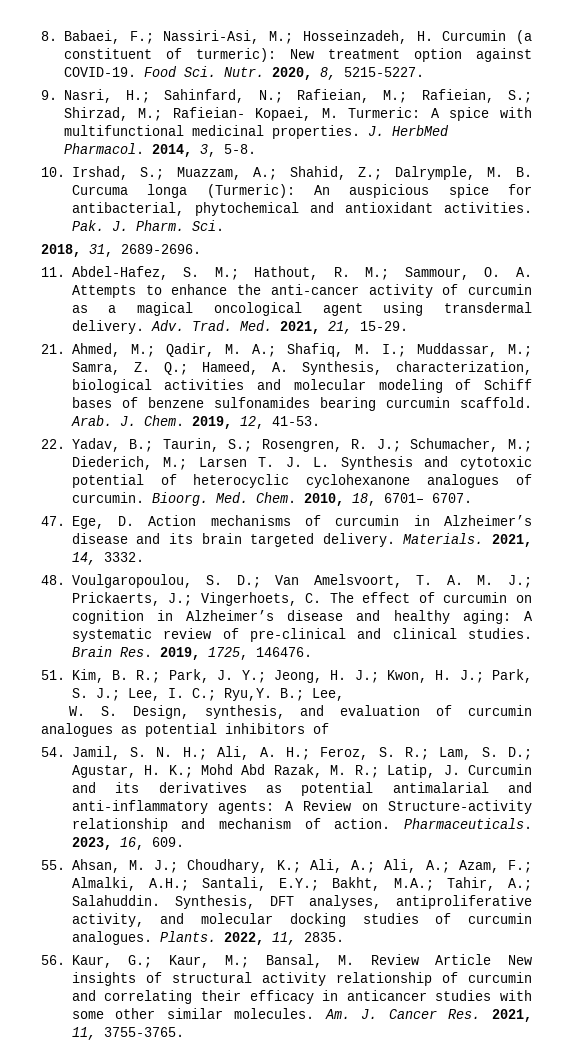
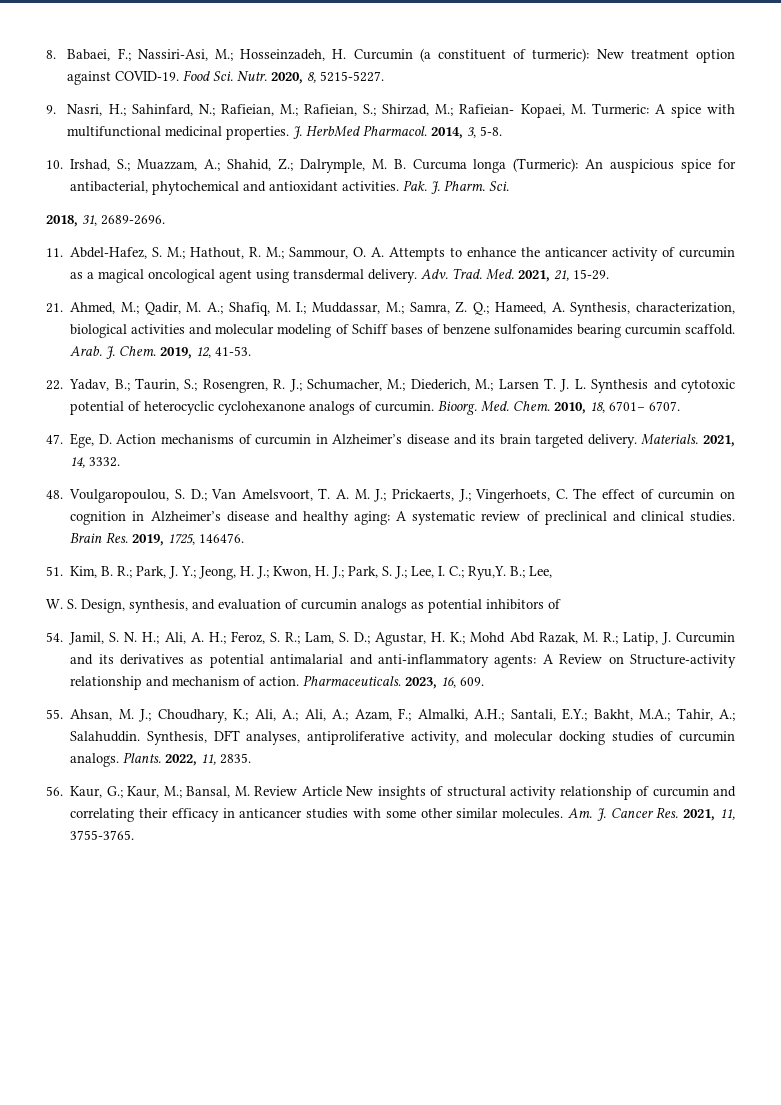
- 11. Abdel-Hafez, S. M.; Hathout, R. M.; Sammour, O. A. Attempts to enhance the anti-cancer activity of curcumin as a magical oncological agent using transdermal delivery.
+ 11. Abdel-Hafez, S. M.; Hathout, R. M.; Sammour, O. A. Attempts to enhance the anticancer activity of curcumin as a magical oncological agent using transdermal delivery.
- 22. Yadav, B.; Taurin, S.; Rosengren, R. J.; Schumacher, M.; Diederich, M.; Larsen T. J. L. Synthesis and cytotoxic potential of heterocyclic cyclohexanone analogues of curcumin.
+ 22. Yadav, B.; Taurin, S.; Rosengren, R. J.; Schumacher, M.; Diederich, M.; Larsen T. J. L. Synthesis and cytotoxic potential of heterocyclic cyclohexanone analogs of curcumin.
- 48. Voulgaropoulou, S. D.; Van Amelsvoort, T. A. M. J.; Prickaerts, J.; Vingerhoets, C. The effect of curcumin on cognition in Alzheimer’s disease and healthy aging: A systematic review of pre-clinical and clinical studies.
+ 48. Voulgaropoulou, S. D.; Van Amelsvoort, T. A. M. J.; Prickaerts, J.; Vingerhoets, C. The effect of curcumin on cognition in Alzheimer’s disease and healthy aging: A systematic review of preclinical and clinical studies.
- W. S. Design, synthesis, and evaluation of curcumin analogues as potential inhibitors of
+ W. S. Design, synthesis, and evaluation of curcumin analogs as potential inhibitors of
- Synthesis, DFT analyses, antiproliferative activity, and molecular docking studies of curcumin analogues.
+ Synthesis, DFT analyses, antiproliferative activity, and molecular docking studies of curcumin analogs.

